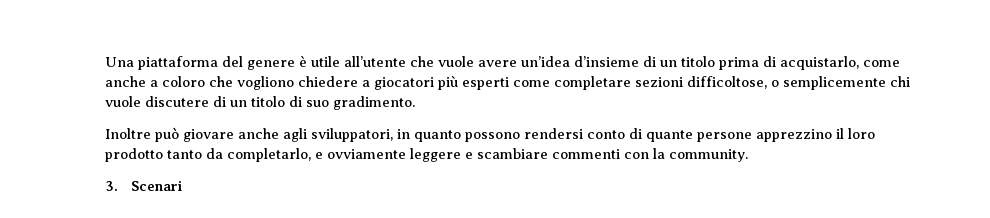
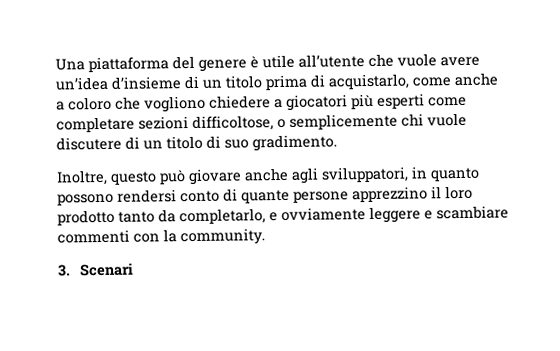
- Inoltre può giovare anche agli sviluppatori, in quanto possono rendersi conto di quante persone apprezzino il loro prodotto tanto da completarlo, e ovviamente leggere e scambiare commenti con la community.
+ Inoltre, questo può giovare anche agli sviluppatori, in quanto possono rendersi conto di quante persone apprezzino il loro prodotto tanto da completarlo, e ovviamente leggere e scambiare commenti con la community.

